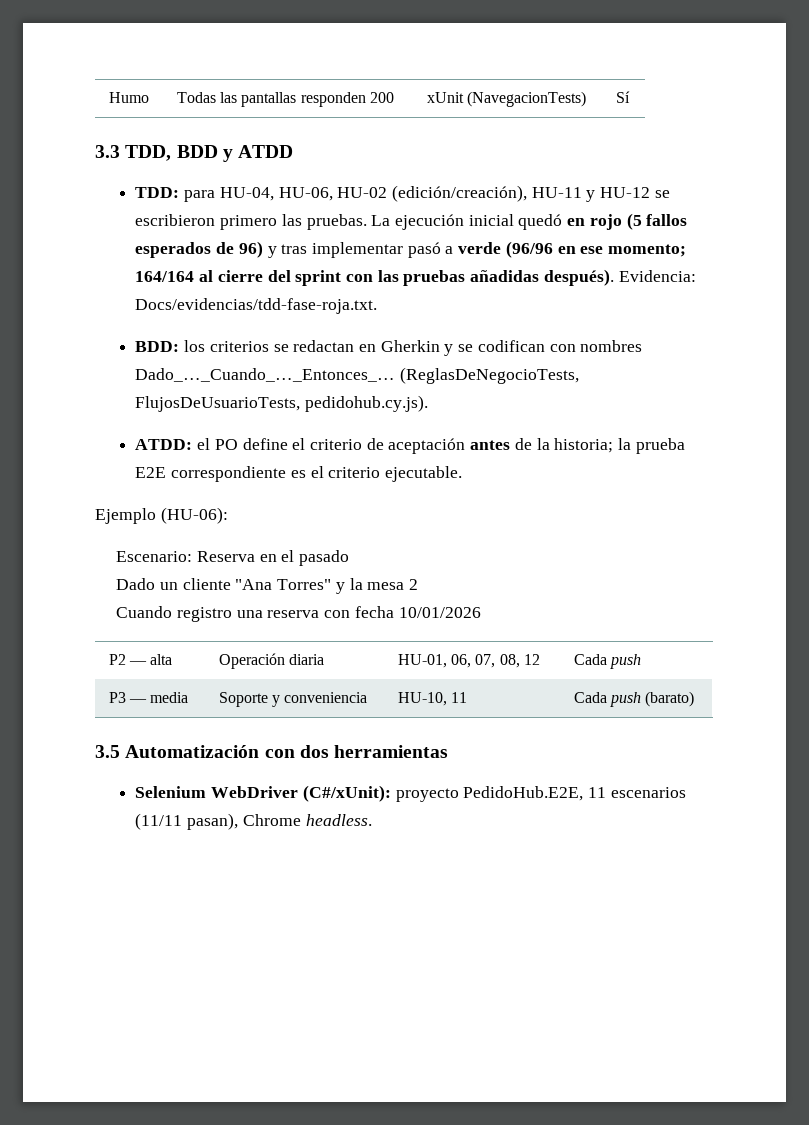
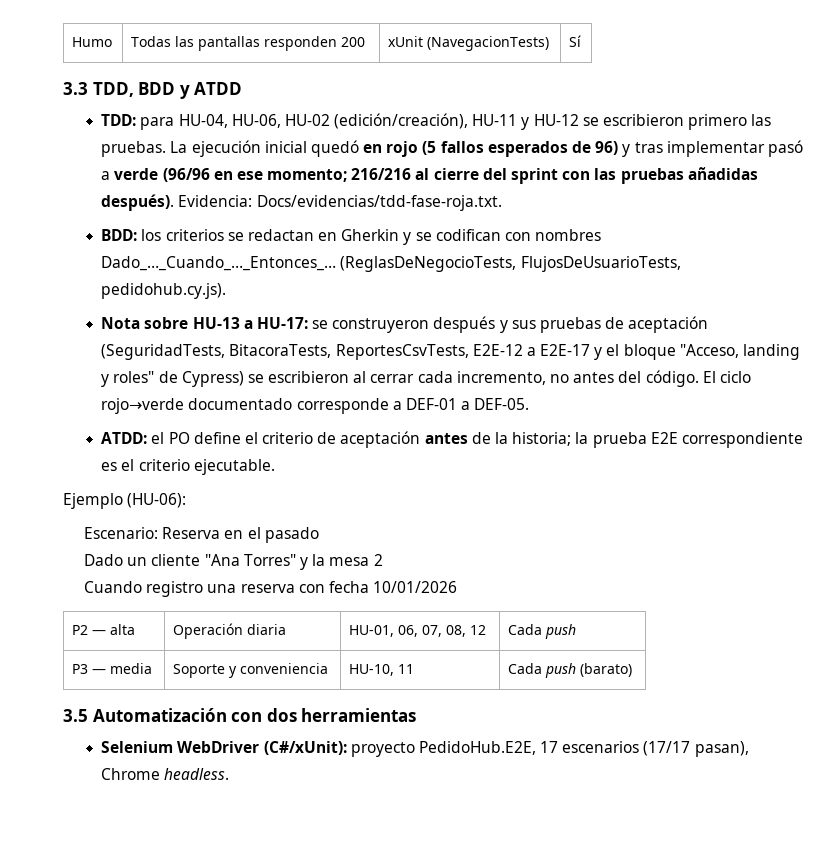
- La ejecución inicial quedó en rojo (5 fallos esperados de 96) y tras implementar pasó a verde (96/96 en ese momento; 164/164 al cierre del sprint con las pruebas añadidas después).
+ La ejecución inicial quedó en rojo (5 fallos esperados de 96) y tras implementar pasó a verde (96/96 en ese momento; 216/216 al cierre del sprint con las pruebas añadidas después).
+ Nota sobre HU-13 a HU-17: se construyeron después y sus pruebas de aceptación (SeguridadTests, BitacoraTests, ReportesCsvTests, E2E-12 a E2E-17 y el bloque "Acceso, landing y roles" de Cypress) se escribieron al cerrar cada incremento, no antes del código. El ciclo rojo→verde documentado corresponde a DEF-01 a DEF-05.
- Selenium WebDriver (C#/xUnit): proyecto PedidoHub.E2E, 11 escenarios (11/11 pasan), Chrome headless.
+ Selenium WebDriver (C#/xUnit): proyecto PedidoHub.E2E, 17 escenarios (17/17 pasan), Chrome headless.

